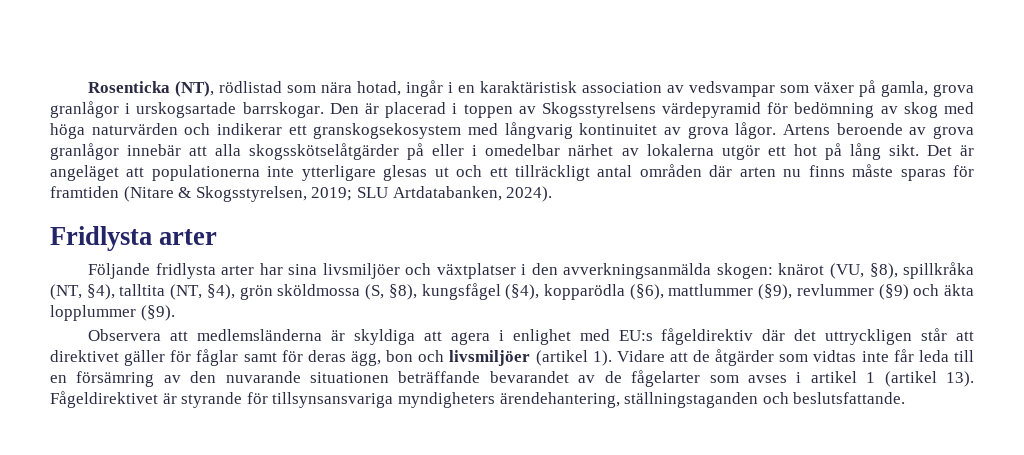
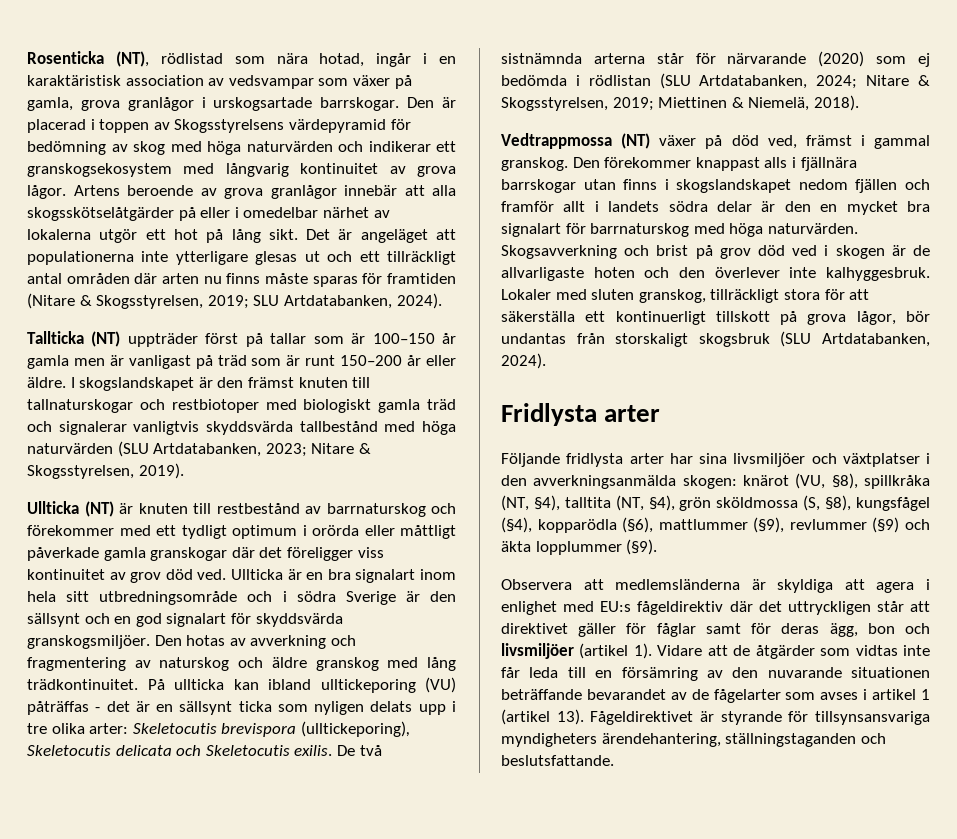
+ Tallticka (NT) uppträder först på tallar som är 100–150 år gamla men är vanligast på träd som är runt 150–200 år eller äldre. I skogslandskapet är den främst knuten till tallnaturskogar och restbiotoper med biologiskt gamla träd och signalerar vanligtvis skyddsvärda tallbestånd med höga naturvärden (SLU Artdatabanken, 2023; Nitare & Skogsstyrelsen, 2019).
+ Ullticka (NT) är knuten till restbestånd av barrnaturskog och förekommer med ett tydligt optimum i orörda eller måttligt påverkade gamla granskogar där det föreligger viss kontinuitet av grov död ved. Ullticka är en bra signalart inom hela sitt utbredningsområde och i södra Sverige är den sällsynt och en god signalart för skyddsvärda granskogsmiljöer. Den hotas av avverkning och fragmentering av naturskog och äldre granskog med lång trädkontinuitet. På ullticka kan ibland ulltickeporing (VU) påträffas - det är en sällsynt ticka som nyligen delats upp i tre olika arter: Skeletocutis brevispora (ulltickeporing), Skeletocutis delicata och Skeletocutis exilis. De två sistnämnda arterna står för närvarande (2020) som ej bedömda i rödlistan (SLU Artdatabanken, 2024; Nitare & Skogsstyrelsen, 2019; Miettinen & Niemelä, 2018).
+ Vedtrappmossa (NT) växer på död ved, främst i gammal granskog. Den förekommer knappast alls i fjällnära barrskogar utan finns i skogslandskapet nedom fjällen och framför allt i landets södra delar är den en mycket bra signalart för barrnaturskog med höga naturvärden. Skogsavverkning och brist på grov död ved i skogen är de allvarligaste hoten och den överlever inte kalhyggesbruk. Lokaler med sluten granskog, tillräckligt stora för att säkerställa ett kontinuerligt tillskott på grova lågor, bör undantas från storskaligt skogsbruk (SLU Artdatabanken, 2024).

